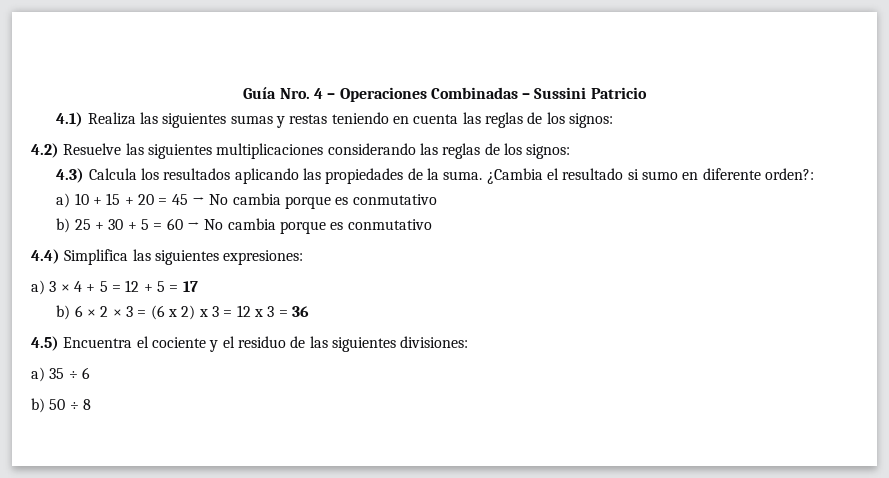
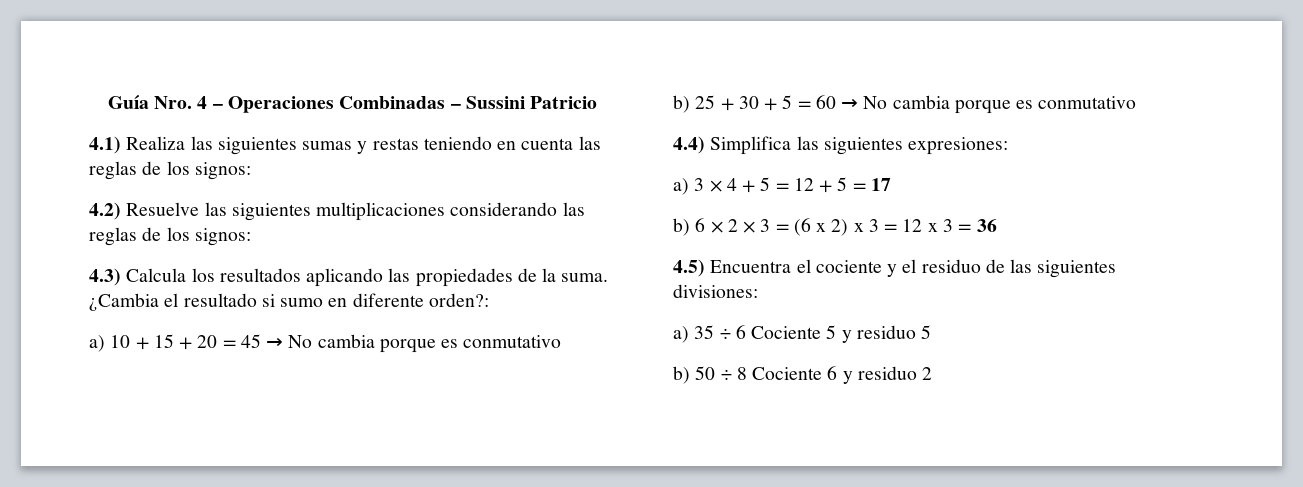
- a) 35 ÷ 6
+ a) 35 ÷ 6 Cociente 5 y residuo 5
- b) 50 ÷ 8
+ b) 50 ÷ 8 Cociente 6 y residuo 2

